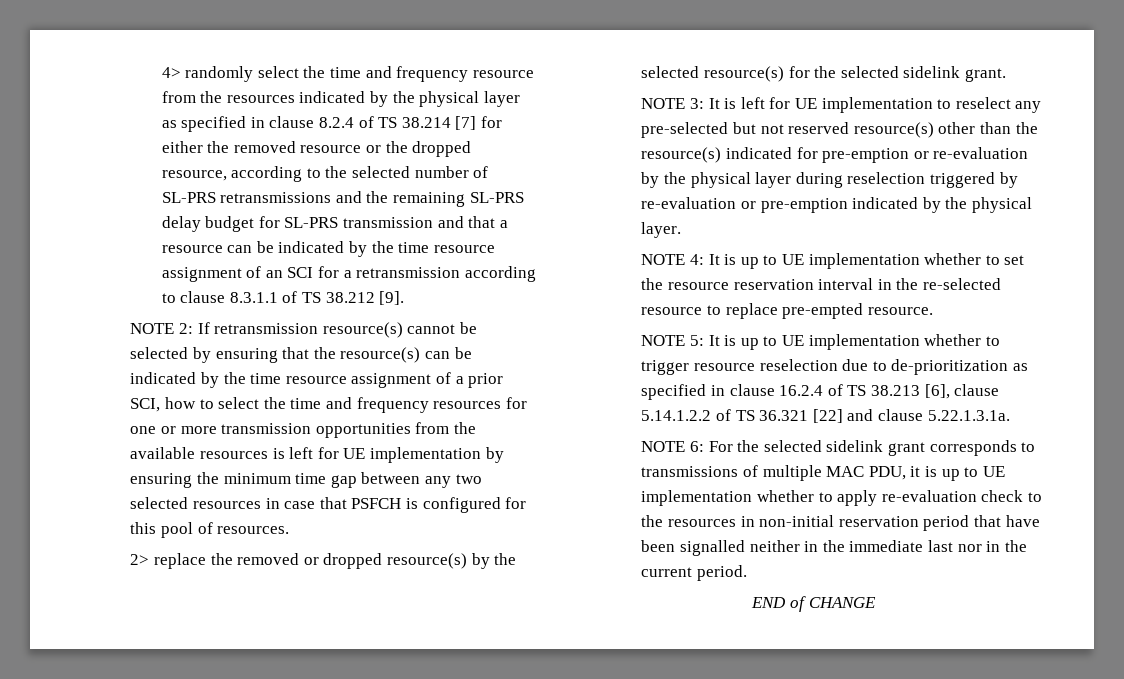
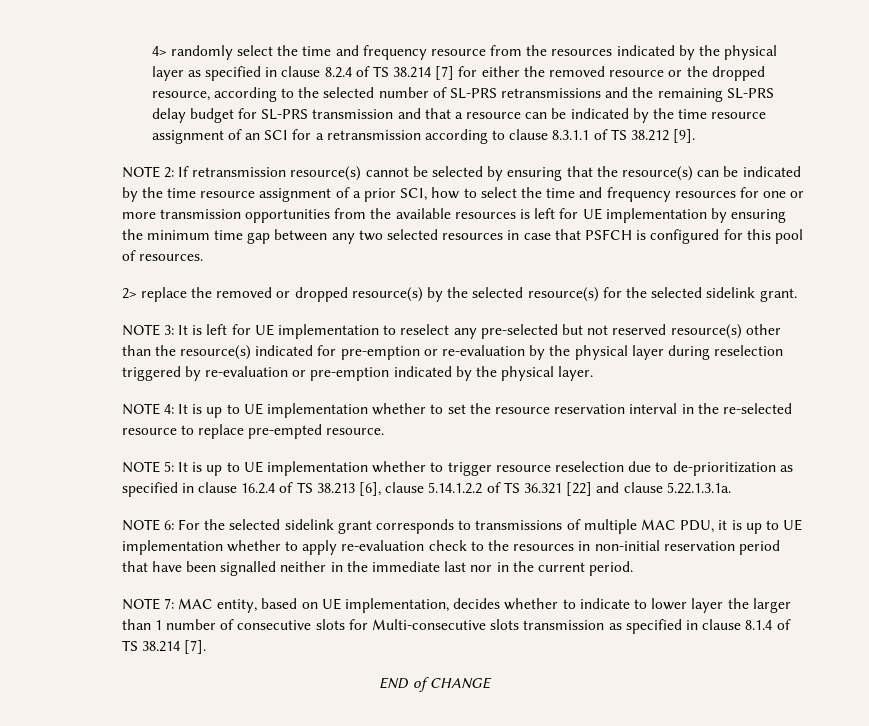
+ NOTE 7: MAC entity, based on UE implementation, decides whether to indicate to lower layer the larger than 1 number of consecutive slots for Multi-consecutive slots transmission as specified in clause 8.1.4 of TS 38.214 [7].

